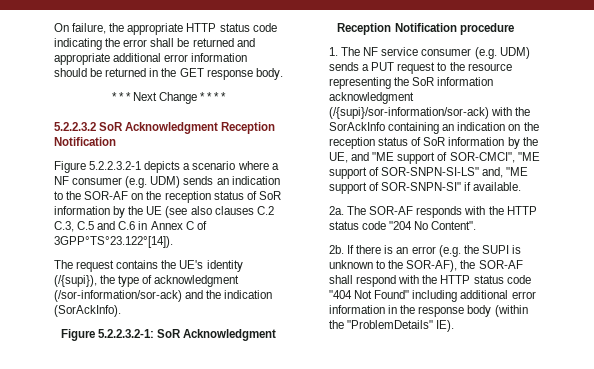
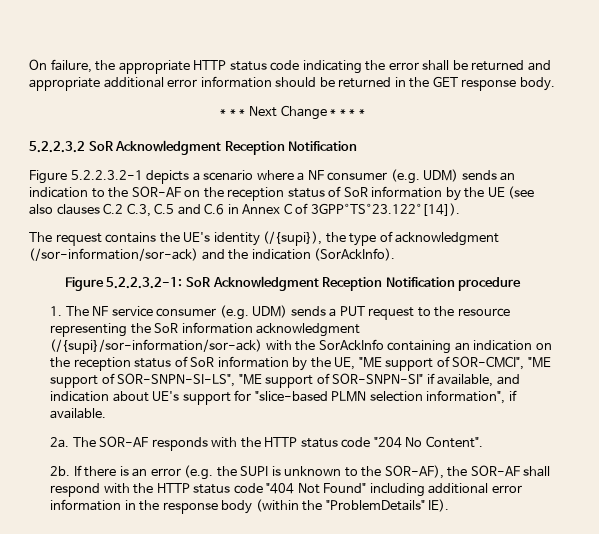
- 1. The NF service consumer (e.g. UDM) sends a PUT request to the resource representing the SoR information acknowledgment (/{supi}/sor-information/sor-ack) with the SorAckInfo containing an indication on the reception status of SoR information by the UE, and "ME support of SOR-CMCI", "ME support of SOR-SNPN-SI-LS" and, "ME support of SOR-SNPN-SI" if available.
+ 1. The NF service consumer (e.g. UDM) sends a PUT request to the resource representing the SoR information acknowledgment (/{supi}/sor-information/sor-ack) with the SorAckInfo containing an indication on the reception status of SoR information by the UE, "ME support of SOR-CMCI", "ME support of SOR-SNPN-SI-LS", "ME support of SOR-SNPN-SI" if available, and indication about UE's support for "slice-based PLMN selection information", if available.

